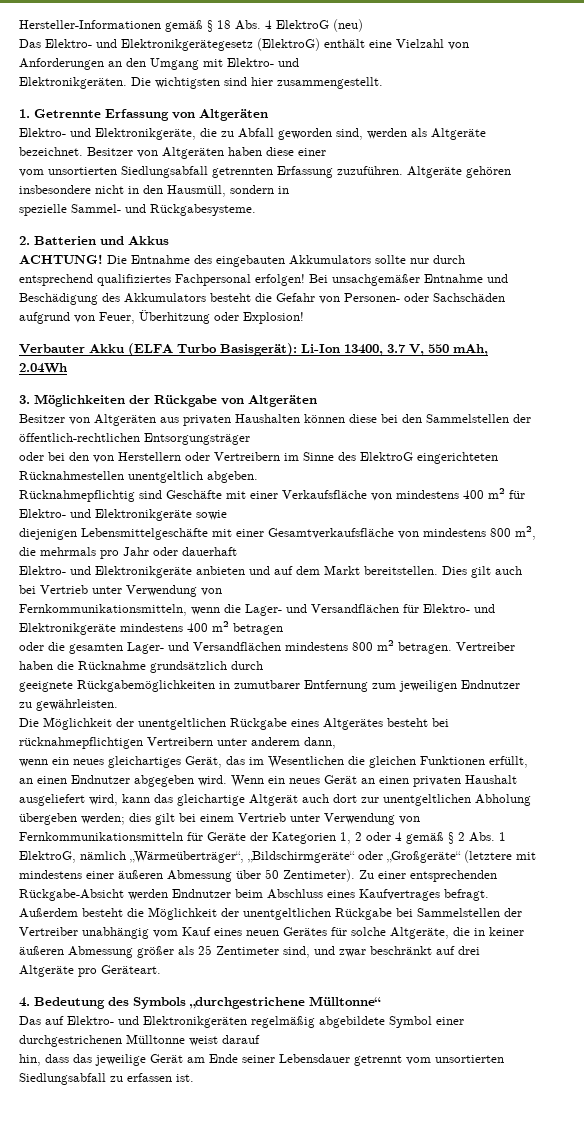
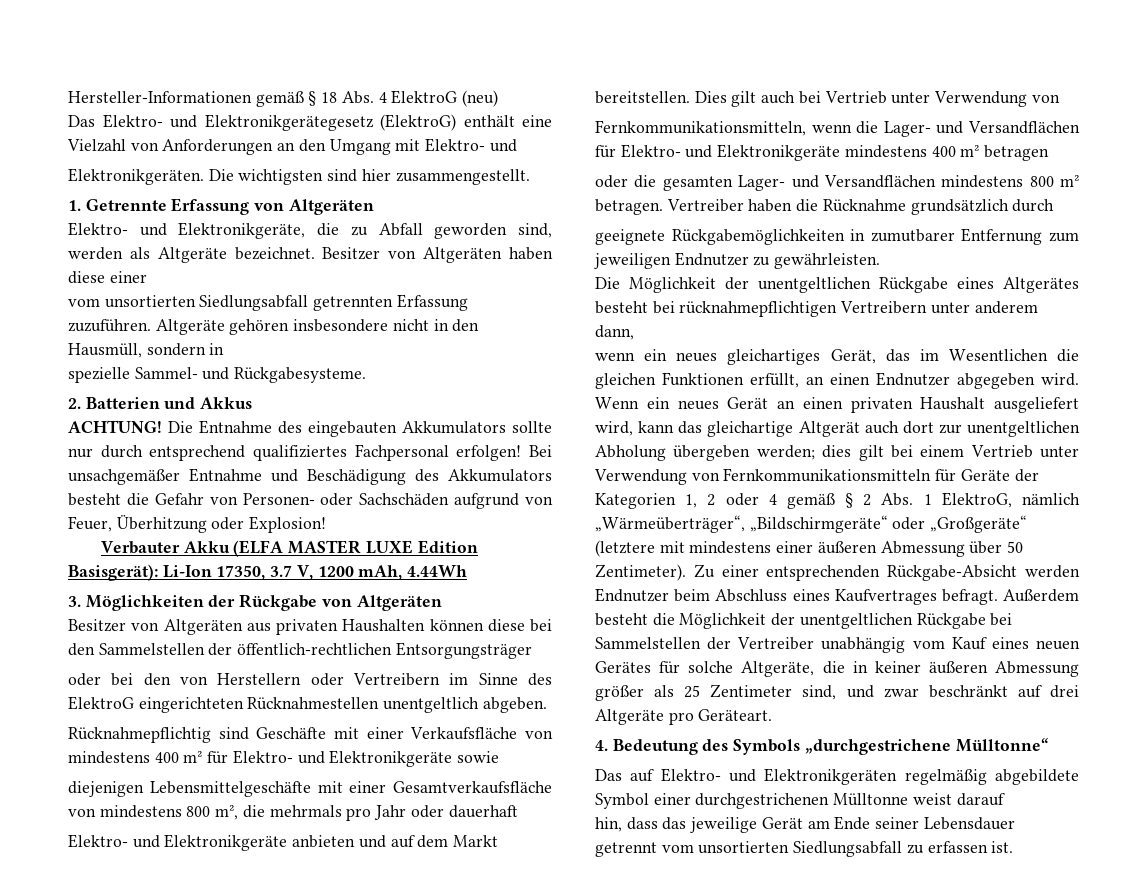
- Verbauter Akku (ELFA Turbo Basisgerät): Li-Ion 13400, 3.7 V, 550 mAh, 2.04Wh
+ Verbauter Akku (ELFA MASTER LUXE Edition Basisgerät): Li-Ion 17350, 3.7 V, 1200 mAh, 4.44Wh

